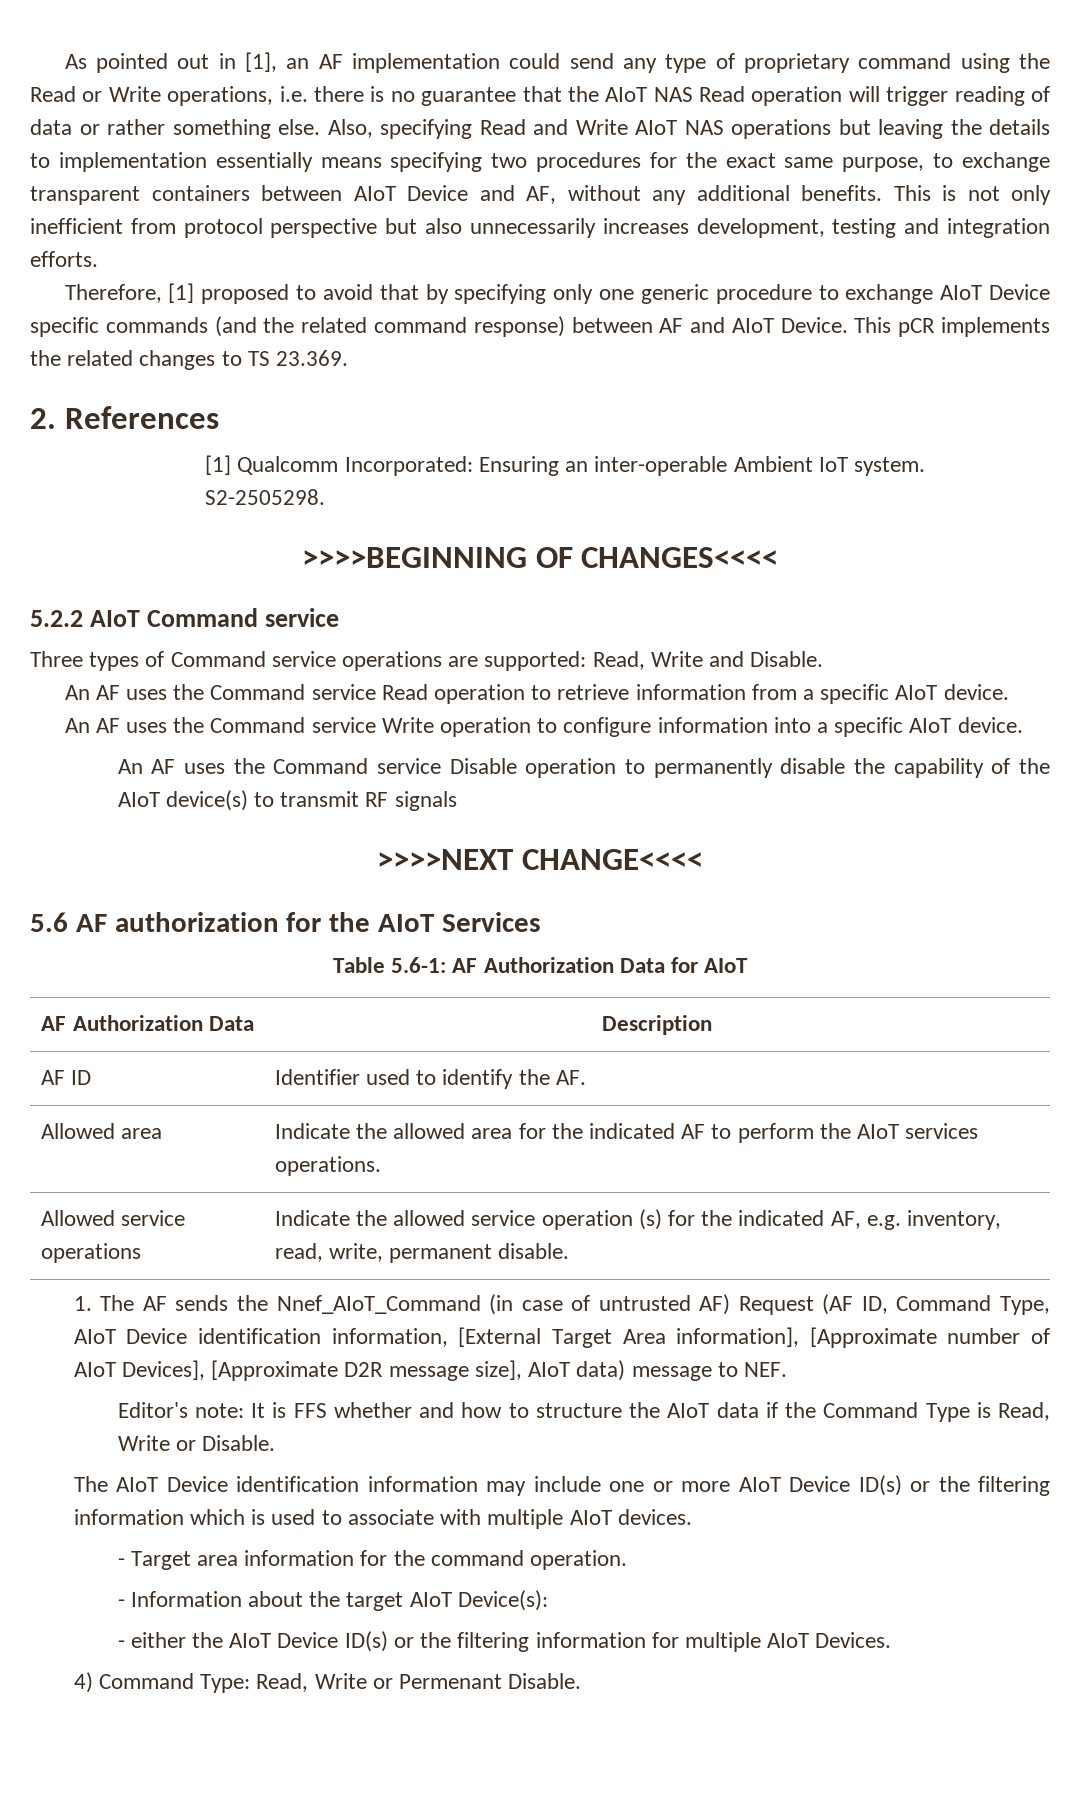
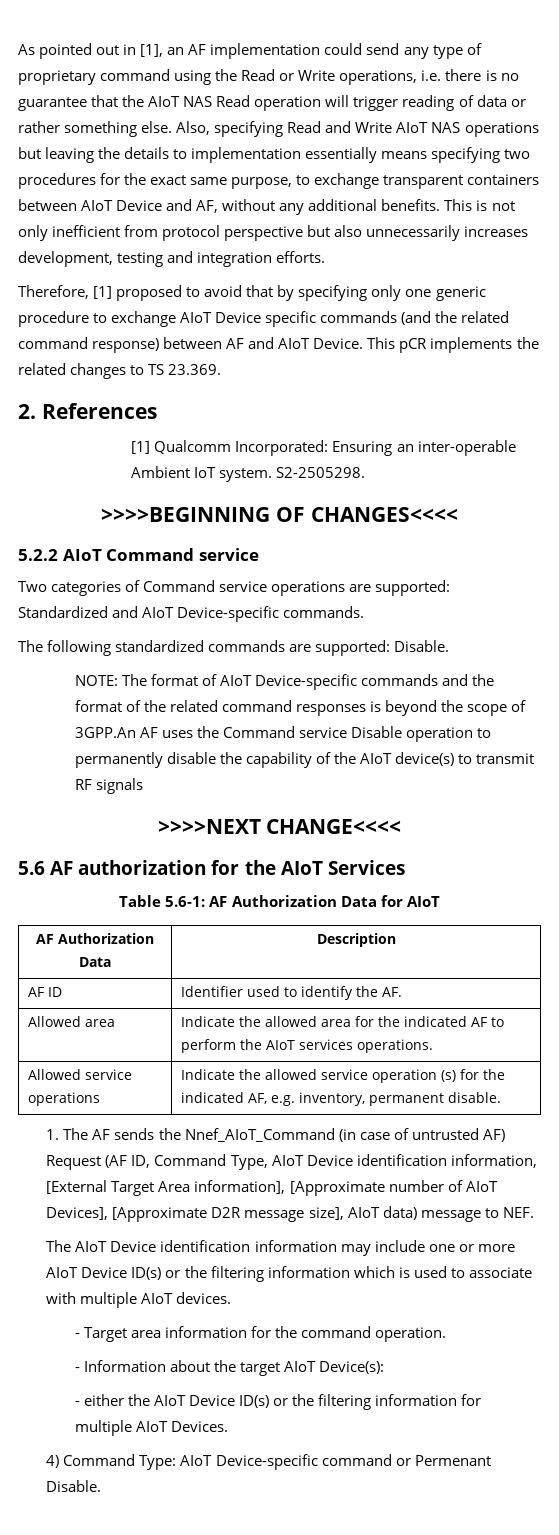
- Three types of Command service operations are supported: Read, Write and Disable.
- An AF uses the Command service Read operation to retrieve information from a specific AIoT device.
- An AF uses the Command service Write operation to configure information into a specific AIoT device.
- An AF uses the Command service Disable operation to permanently disable the capability of the AIoT device(s) to transmit RF signals
+ Two categories of Command service operations are supported: Standardized and AIoT Device-specific commands.
+ The following standardized commands are supported: Disable.
+ NOTE: The format of AIoT Device-specific commands and the format of the related command responses is beyond the scope of 3GPP.An AF uses the Command service Disable operation to permanently disable the capability of the AIoT device(s) to transmit RF signals
- Allowed service operations | Indicate the allowed service operation (s) for the indicated AF, e.g. inventory, read, write, permanent disable.
+ Allowed service operations | Indicate the allowed service operation (s) for the indicated AF, e.g. inventory, permanent disable.
- Editor's note: It is FFS whether and how to structure the AIoT data if the Command Type is Read, Write or Disable.
- 4) Command Type: Read, Write or Permenant Disable.
+ 4) Command Type: AIoT Device-specific command or Permenant Disable.

